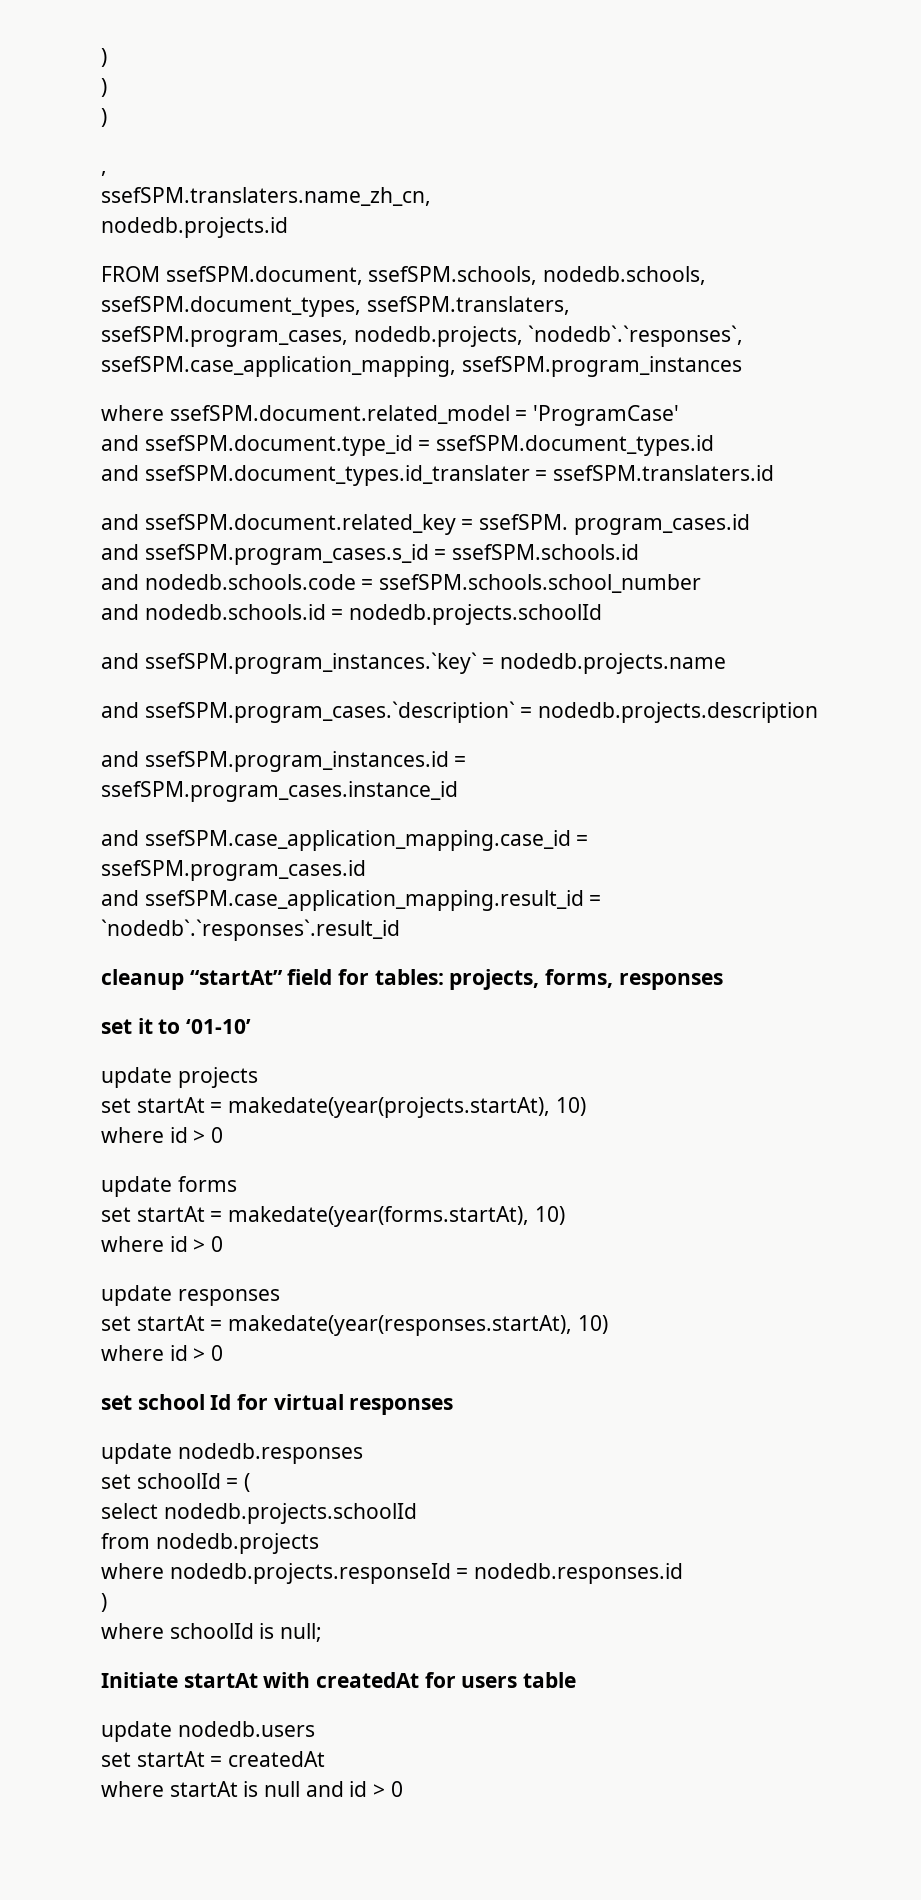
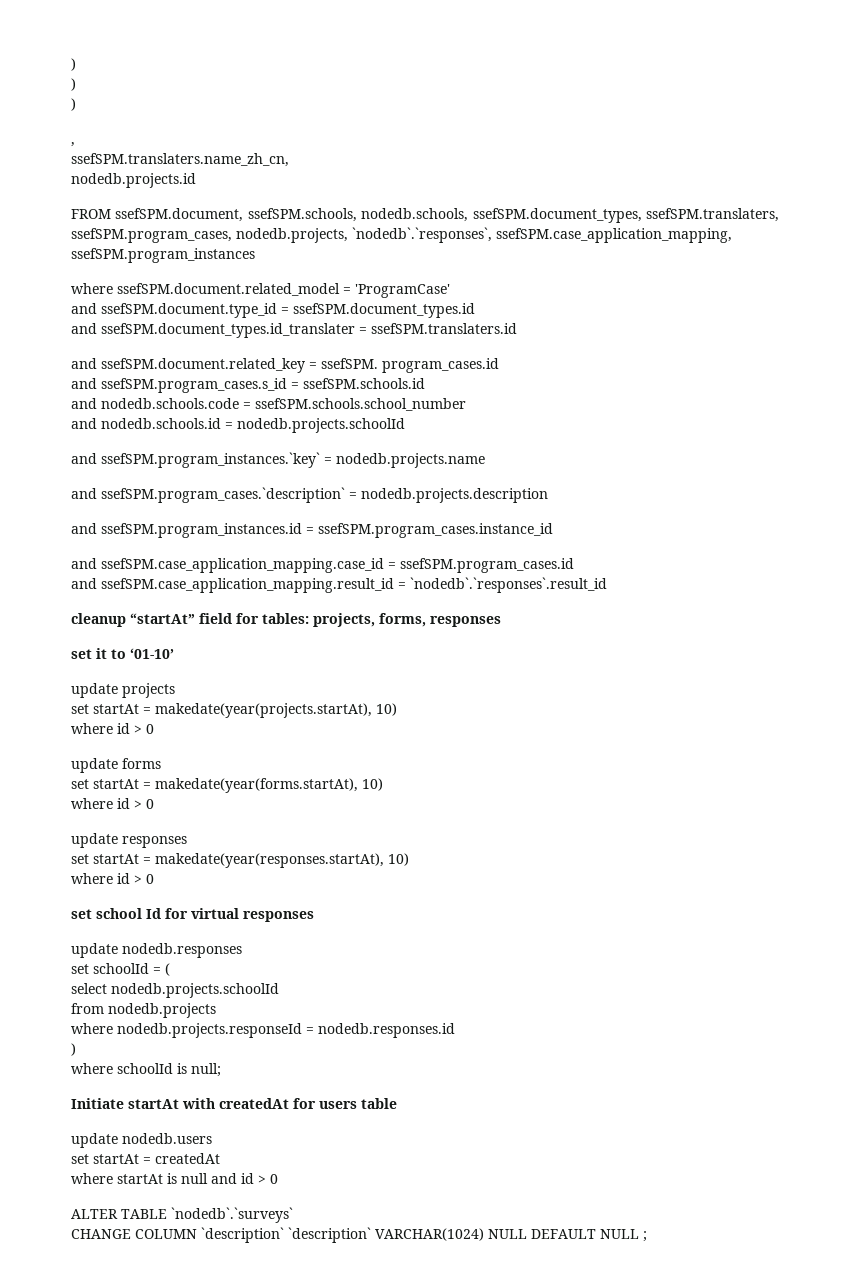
+ ALTER TABLE `nodedb`.`surveys`
+ CHANGE COLUMN `description` `description` VARCHAR(1024) NULL DEFAULT NULL ;

